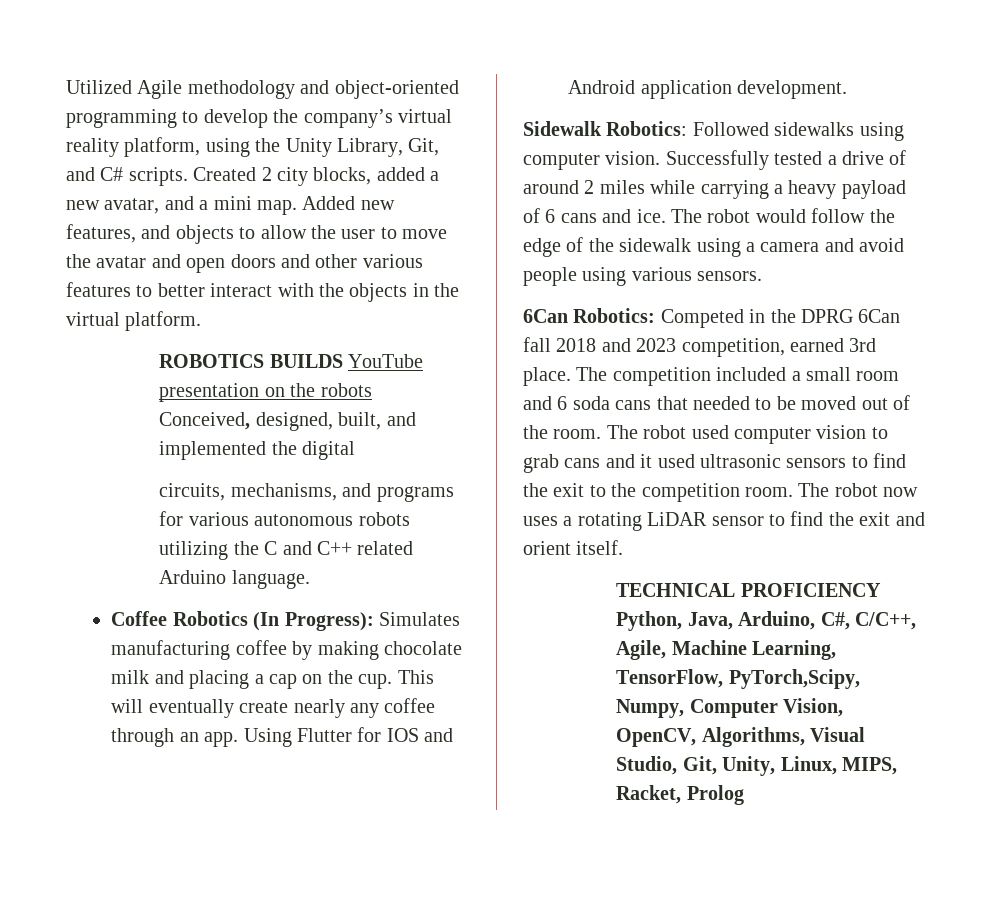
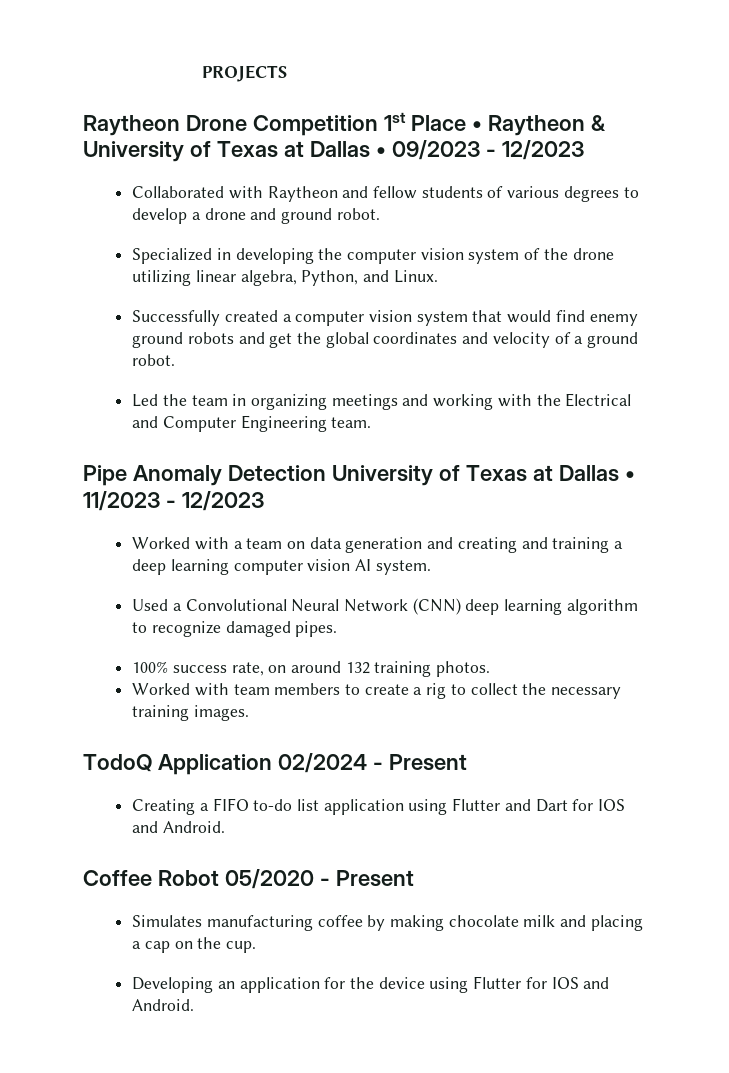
- Utilized Agile methodology and object-oriented programming to develop the company’s virtual reality platform, using the Unity Library, Git, and C# scripts. Created 2 city blocks, added a new avatar, and a mini map. Added new features, and objects to allow the user to move the avatar and open doors and other various features to better interact with the objects in the virtual platform.
- ROBOTICS BUILDS YouTube presentation on the robots Conceived, designed, built, and implemented the digital
- circuits, mechanisms, and programs for various autonomous robots utilizing the C and C++ related Arduino language.
- Coffee Robotics (In Progress): Simulates manufacturing coffee by making chocolate milk and placing a cap on the cup. This will eventually create nearly any coffee through an app. Using Flutter for IOS and Android application development.
- Sidewalk Robotics: Followed sidewalks using computer vision. Successfully tested a drive of around 2 miles while carrying a heavy payload of 6 cans and ice. The robot would follow the edge of the sidewalk using a camera and avoid people using various sensors.
- 6Can Robotics: Competed in the DPRG 6Can fall 2018 and 2023 competition, earned 3rd place. The competition included a small room and 6 soda cans that needed to be moved out of the room. The robot used computer vision to grab cans and it used ultrasonic sensors to find the exit to the competition room. The robot now uses a rotating LiDAR sensor to find the exit and orient itself.
- TECHNICAL PROFICIENCY Python, Java, Arduino, C#, C/C++, Agile, Machine Learning, TensorFlow, PyTorch,Scipy, Numpy, Computer Vision, OpenCV, Algorithms, Visual Studio, Git, Unity, Linux, MIPS, Racket, Prolog
+ PROJECTS
+ Raytheon Drone Competition 1st Place • Raytheon & University of Texas at Dallas • 09/2023 - 12/2023
+ Collaborated with Raytheon and fellow students of various degrees to develop a drone and ground robot.
+ Specialized in developing the computer vision system of the drone utilizing linear algebra, Python, and Linux.
+ Successfully created a computer vision system that would find enemy ground robots and get the global coordinates and velocity of a ground robot.
+ Led the team in organizing meetings and working with the Electrical and Computer Engineering team.
+ Pipe Anomaly Detection University of Texas at Dallas • 11/2023 - 12/2023
+ Worked with a team on data generation and creating and training a deep learning computer vision AI system.
+ Used a Convolutional Neural Network (CNN) deep learning algorithm to recognize damaged pipes.
+ 100% success rate, on around 132 training photos.
+ Worked with team members to create a rig to collect the necessary training images.
+ TodoQ Application 02/2024 - Present
+ Creating a FIFO to-do list application using Flutter and Dart for IOS and Android.
+ Coffee Robot 05/2020 - Present
+ Simulates manufacturing coffee by making chocolate milk and placing a cap on the cup.
+ Developing an application for the device using Flutter for IOS and Android.

